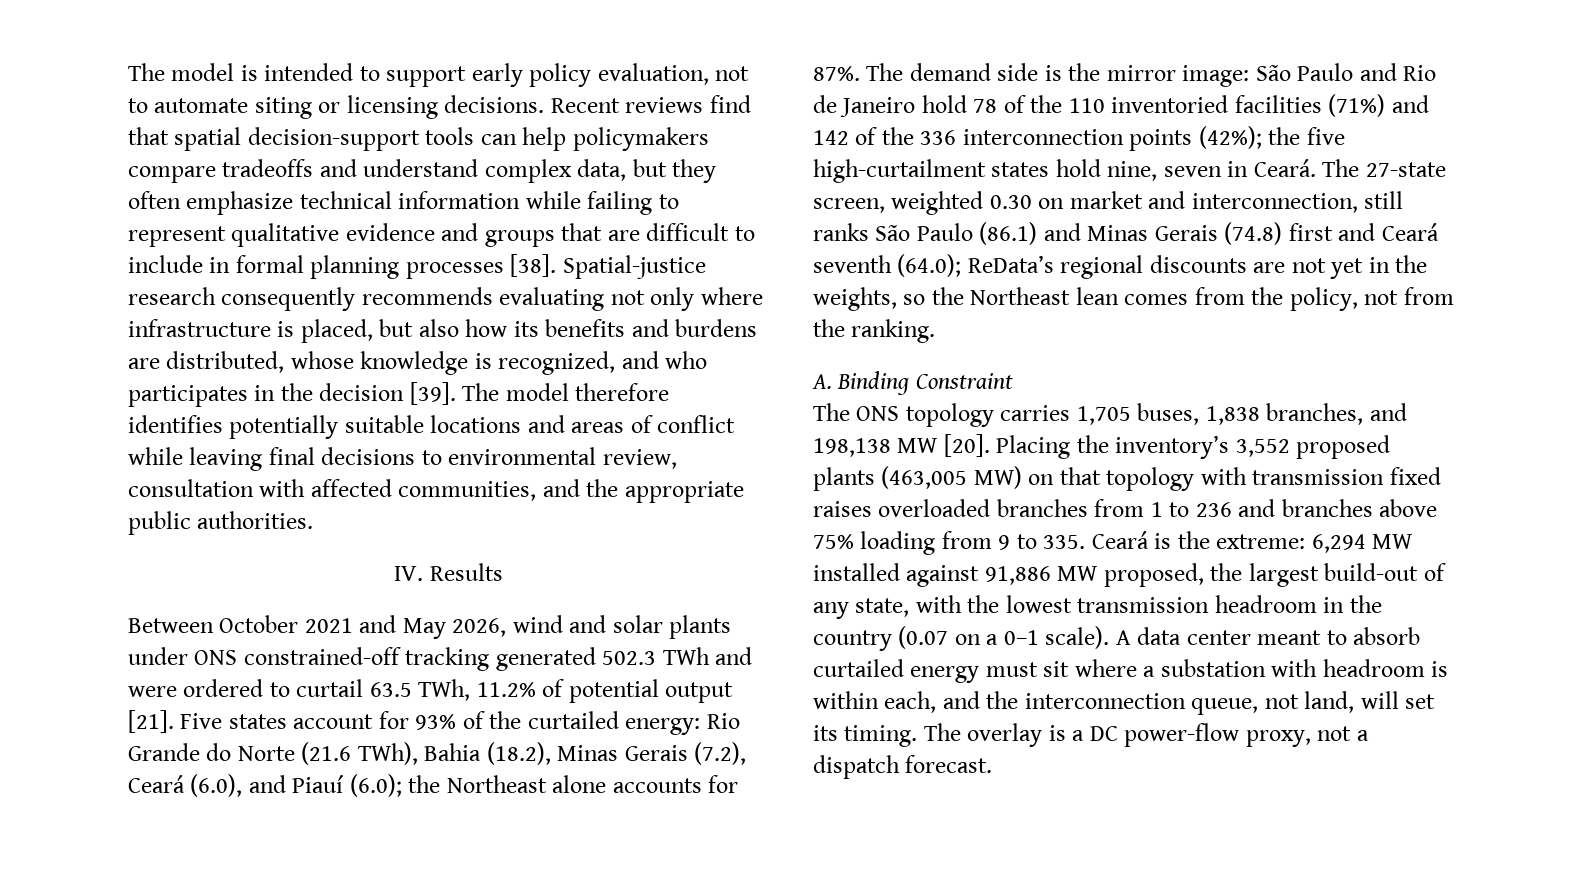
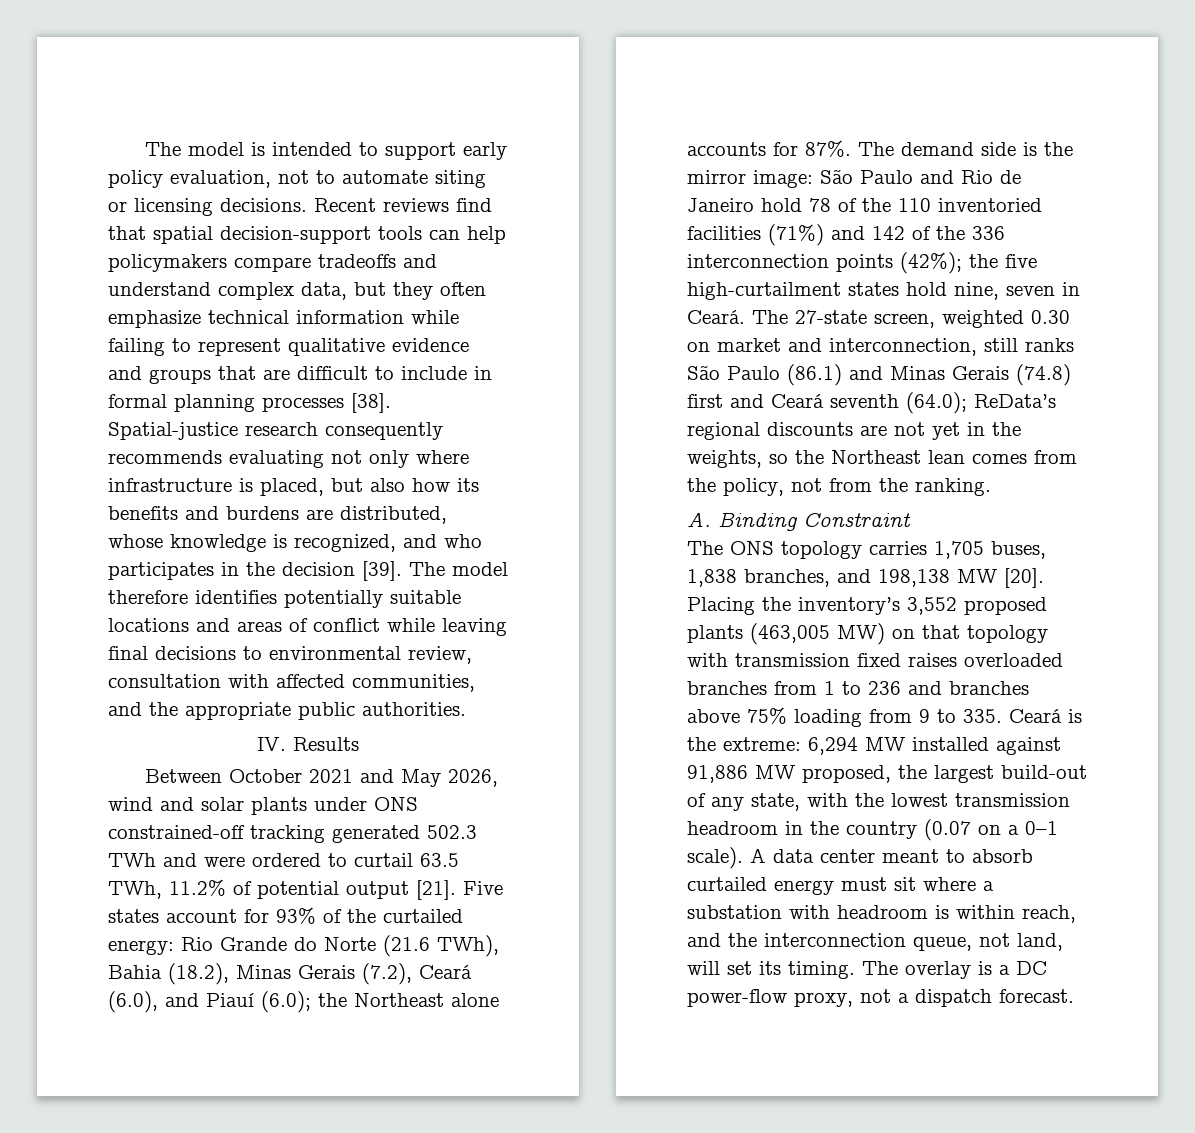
- A data center meant to absorb curtailed energy must sit where a substation with headroom is within each, and the interconnection queue, not land, will set its timing.
+ A data center meant to absorb curtailed energy must sit where a substation with headroom is within reach, and the interconnection queue, not land, will set its timing.

